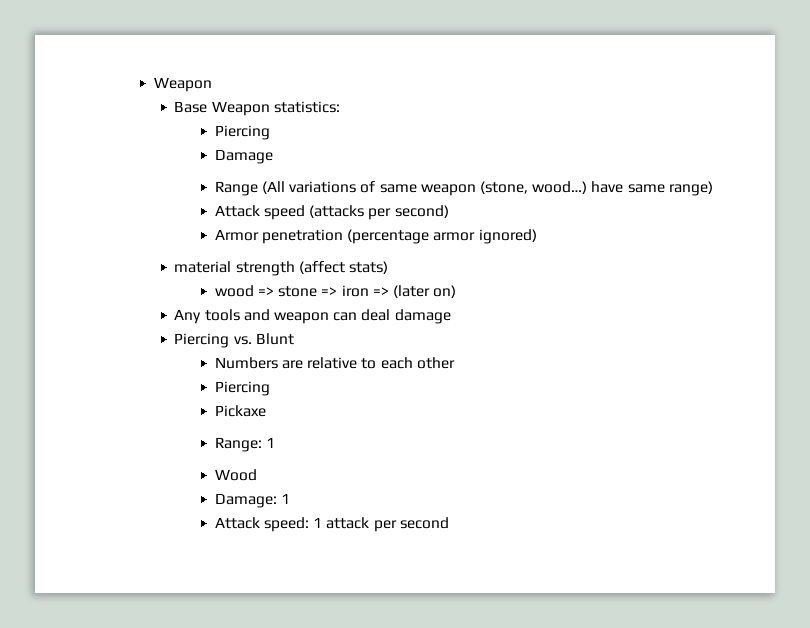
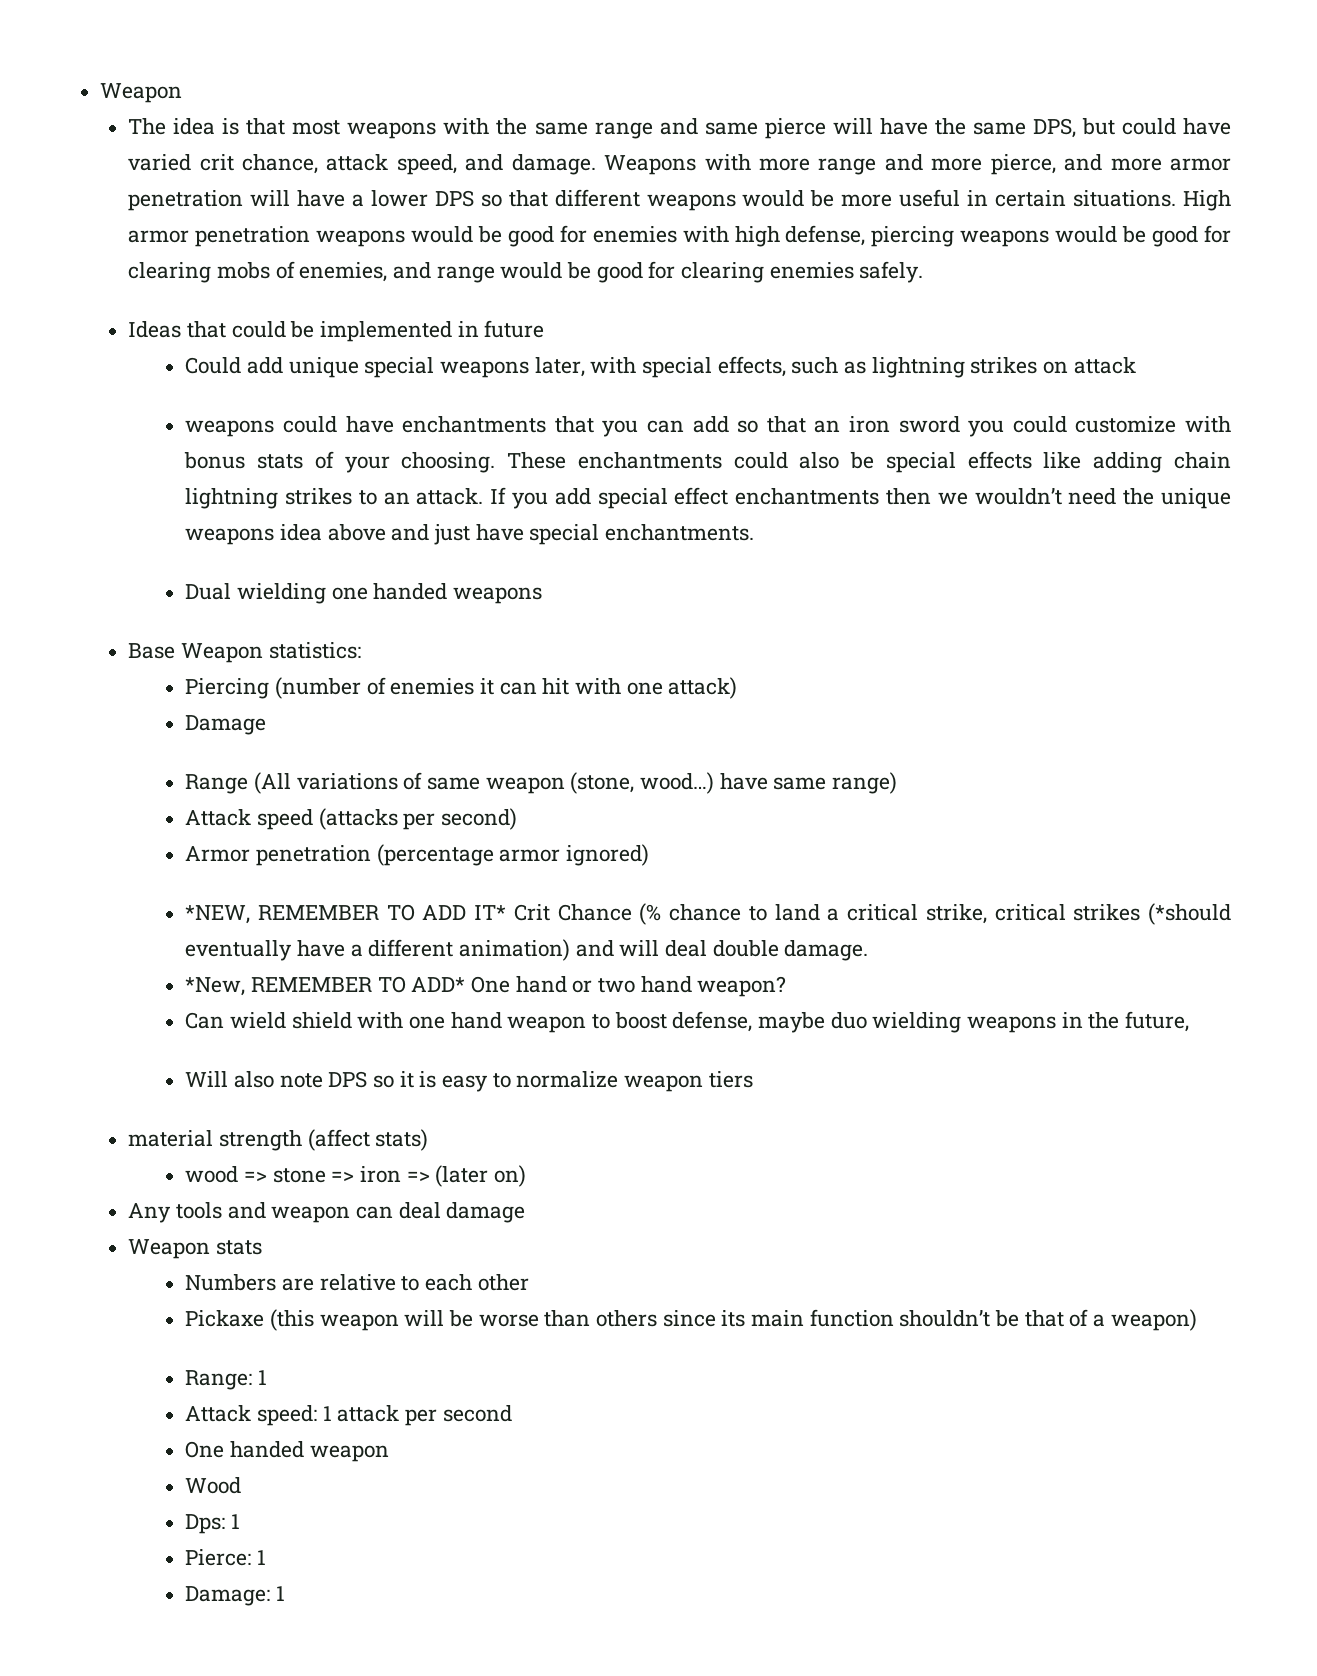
+ The idea is that most weapons with the same range and same pierce will have the same DPS, but could have varied crit chance, attack speed, and damage. Weapons with more range and more pierce, and more armor penetration will have a lower DPS so that different weapons would be more useful in certain situations. High armor penetration weapons would be good for enemies with high defense, piercing weapons would be good for clearing mobs of enemies, and range would be good for clearing enemies safely.
+ Ideas that could be implemented in future
+ Could add unique special weapons later, with special effects, such as lightning strikes on attack
+ weapons could have enchantments that you can add so that an iron sword you could customize with bonus stats of your choosing. These enchantments could also be special effects like adding chain lightning strikes to an attack. If you add special effect enchantments then we wouldn’t need the unique weapons idea above and just have special enchantments.
+ Dual wielding one handed weapons
  Base Weapon statistics:
- Piercing
+ Piercing (number of enemies it can hit with one attack)
+ *NEW, REMEMBER TO ADD IT* Crit Chance (% chance to land a critical strike, critical strikes (*should eventually have a different animation) and will deal double damage.
+ *New, REMEMBER TO ADD* One hand or two hand weapon?
+ Can wield shield with one hand weapon to boost defense, maybe duo wielding weapons in the future,
+ Will also note DPS so it is easy to normalize weapon tiers
- Piercing vs. Blunt
+ Weapon stats
  Numbers are relative to each other
- Piercing
- Pickaxe
+ Pickaxe (this weapon will be worse than others since its main function shouldn’t be that of a weapon)
- Wood
- Damage: 1
+ One handed weapon
+ Wood
+ Dps: 1
+ Pierce: 1
+ Damage: 1

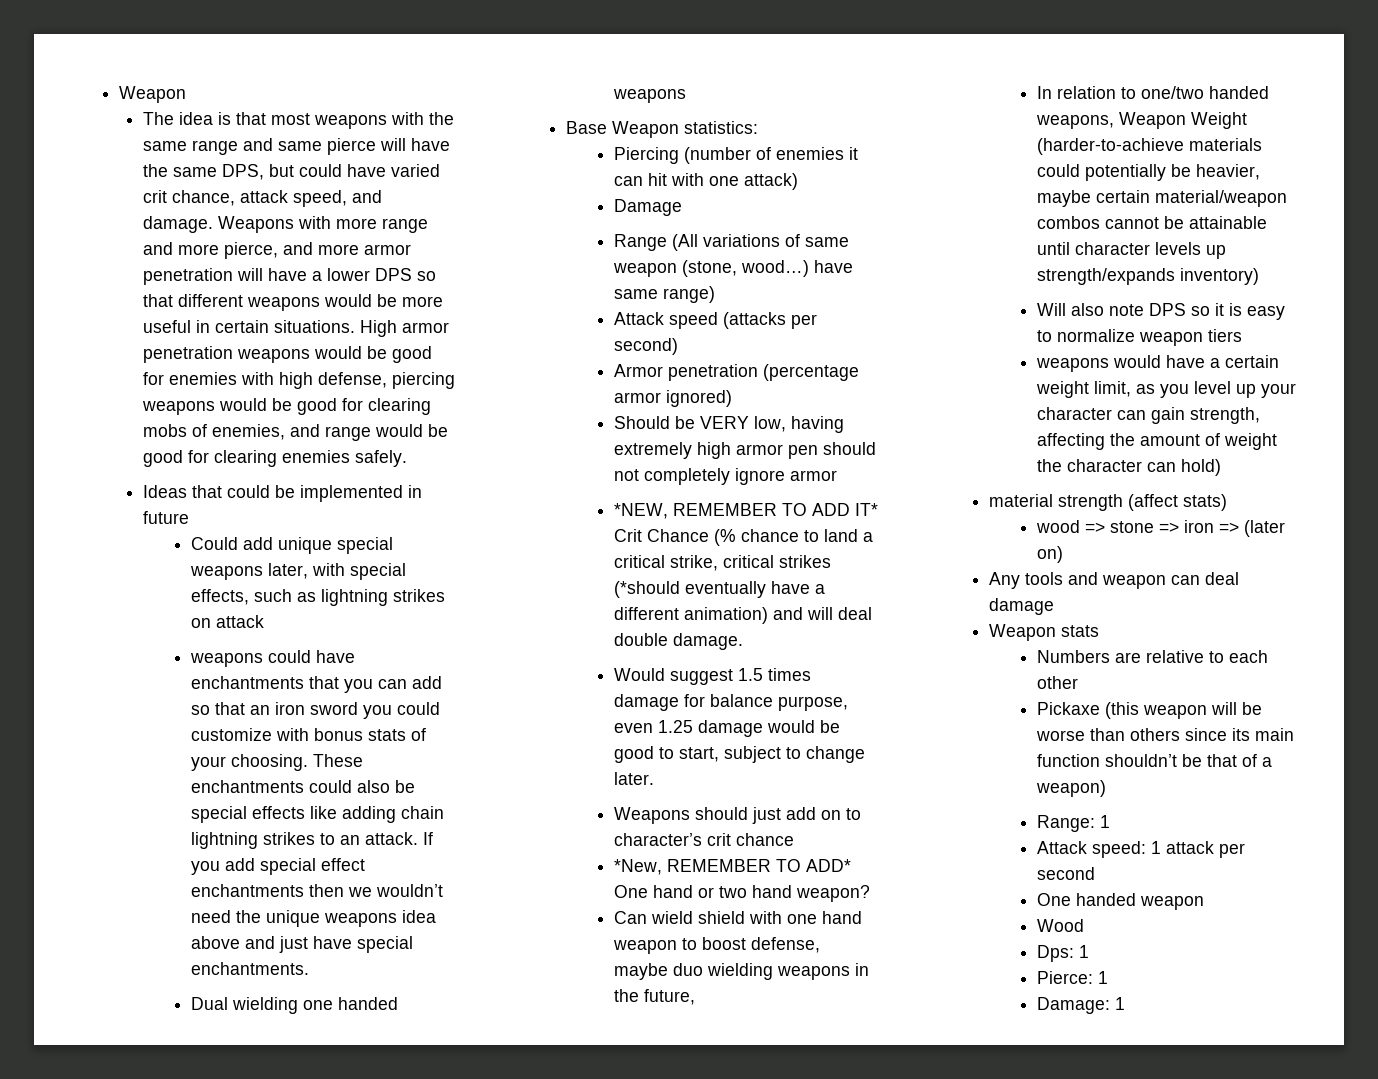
+ Should be VERY low, having extremely high armor pen should not completely ignore armor
+ Would suggest 1.5 times damage for balance purpose, even 1.25 damage would be good to start, subject to change later.
+ Weapons should just add on to character’s crit chance
+ In relation to one/two handed weapons, Weapon Weight (harder-to-achieve materials could potentially be heavier, maybe certain material/weapon combos cannot be attainable until character levels up strength/expands inventory)
+ weapons would have a certain weight limit, as you level up your character can gain strength, affecting the amount of weight the character can hold)

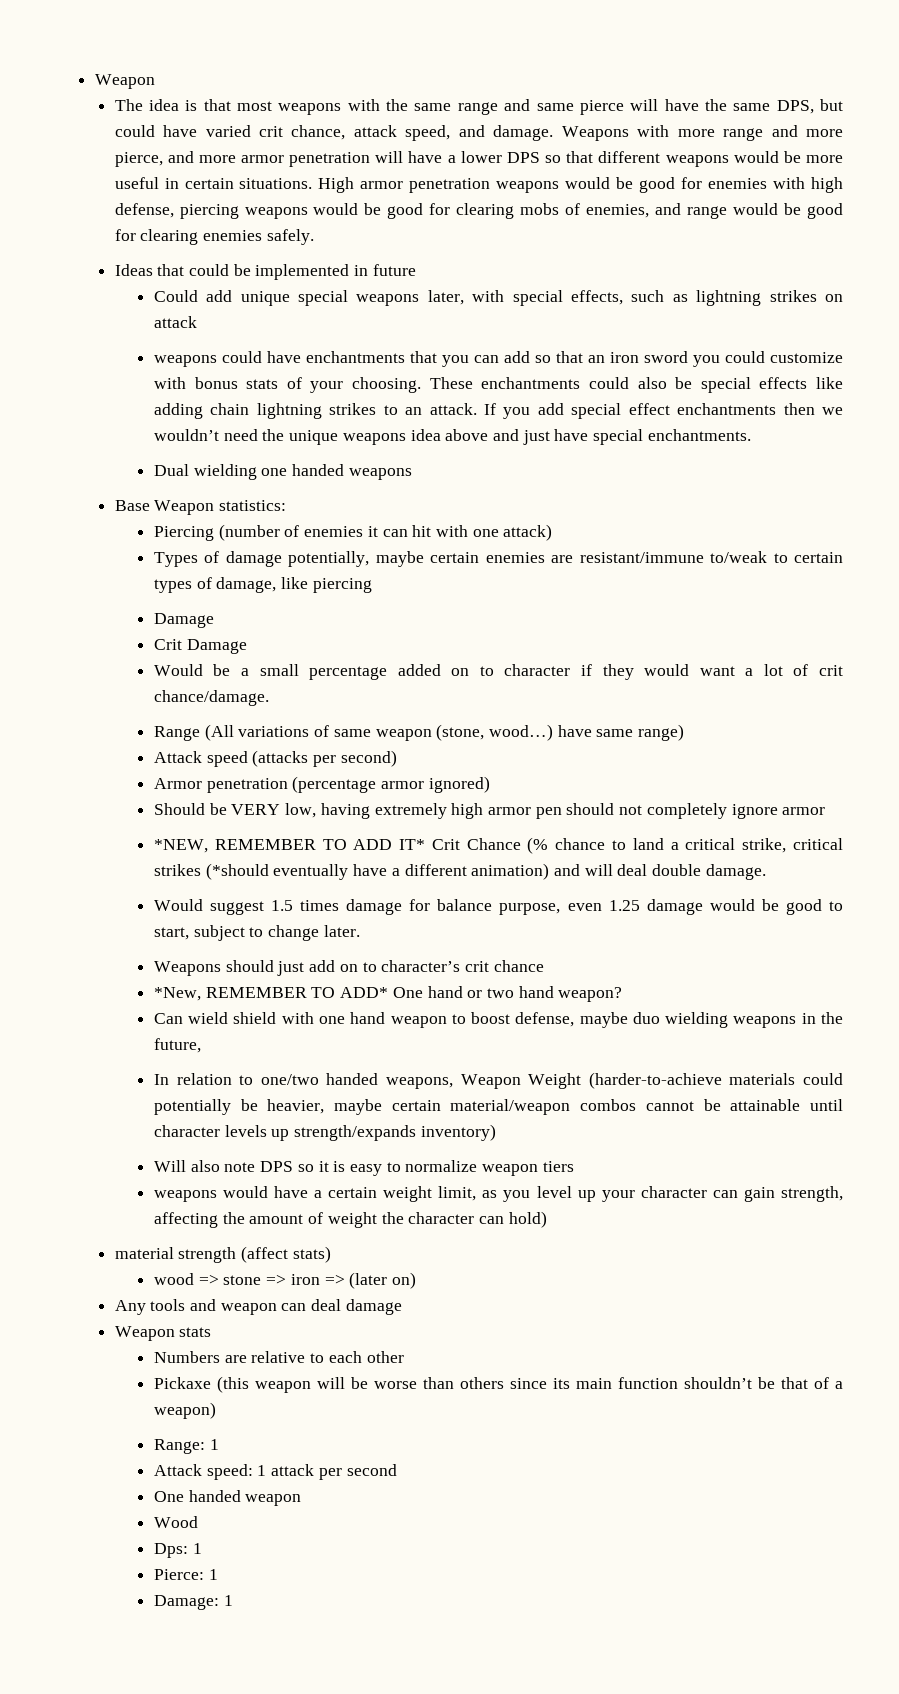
+ Types of damage potentially, maybe certain enemies are resistant/immune to/weak to certain types of damage, like piercing
  Damage
+ Crit Damage
+ Would be a small percentage added on to character if they would want a lot of crit chance/damage.

